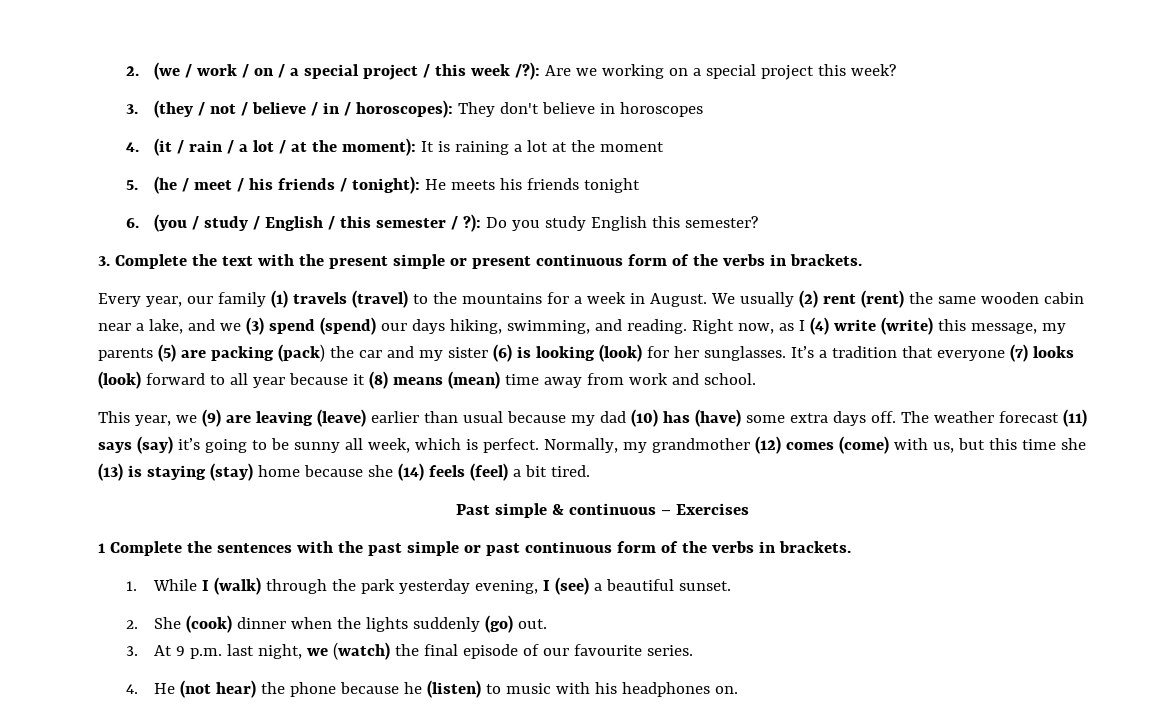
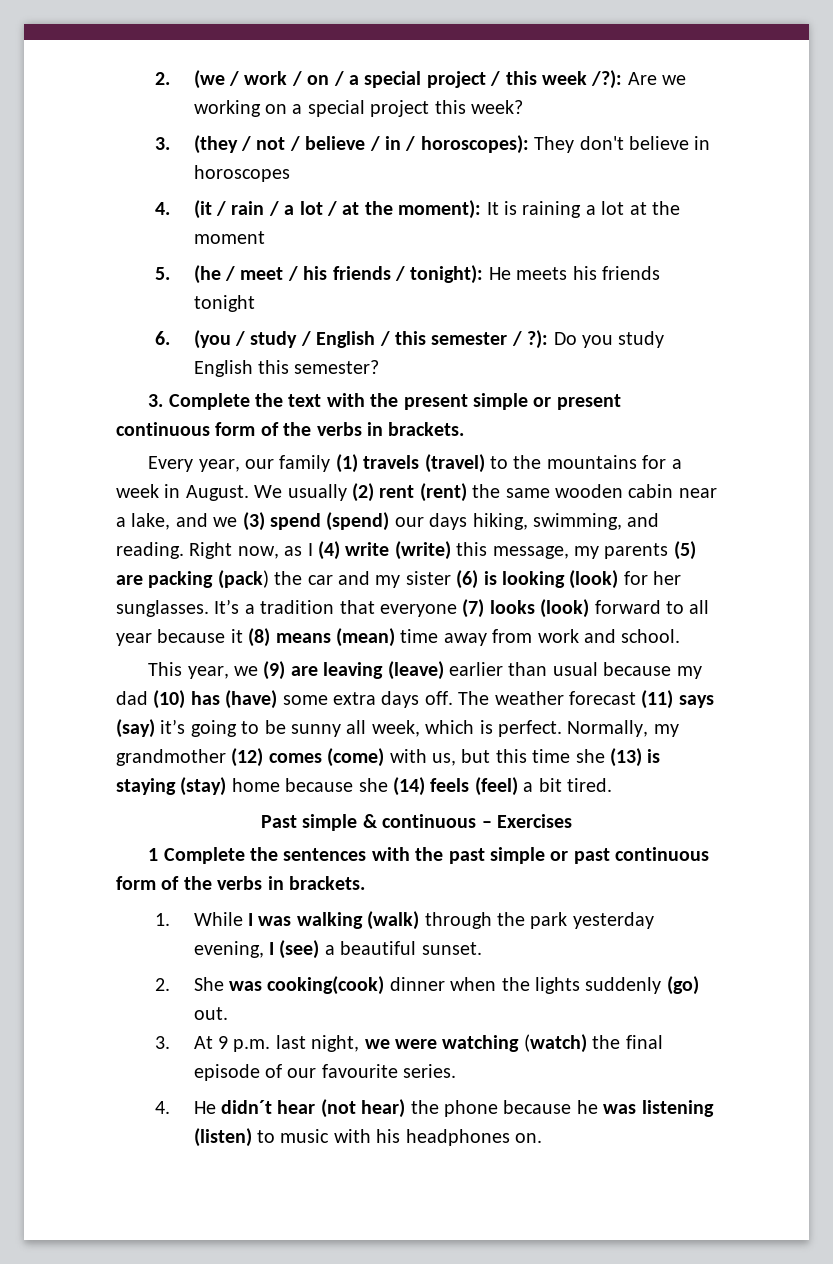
- 1. While I (walk) through the park yesterday evening, I (see) a beautiful sunset.
+ 1. While I was walking (walk) through the park yesterday evening, I (see) a beautiful sunset.
- 2. She (cook) dinner when the lights suddenly (go) out.
+ 2. She was cooking(cook) dinner when the lights suddenly (go) out.
- 3. At 9 p.m. last night, we (watch) the final episode of our favourite series.
+ 3. At 9 p.m. last night, we were watching (watch) the final episode of our favourite series.
- 4. He (not hear) the phone because he (listen) to music with his headphones on.
+ 4. He didn´t hear (not hear) the phone because he was listening (listen) to music with his headphones on.

